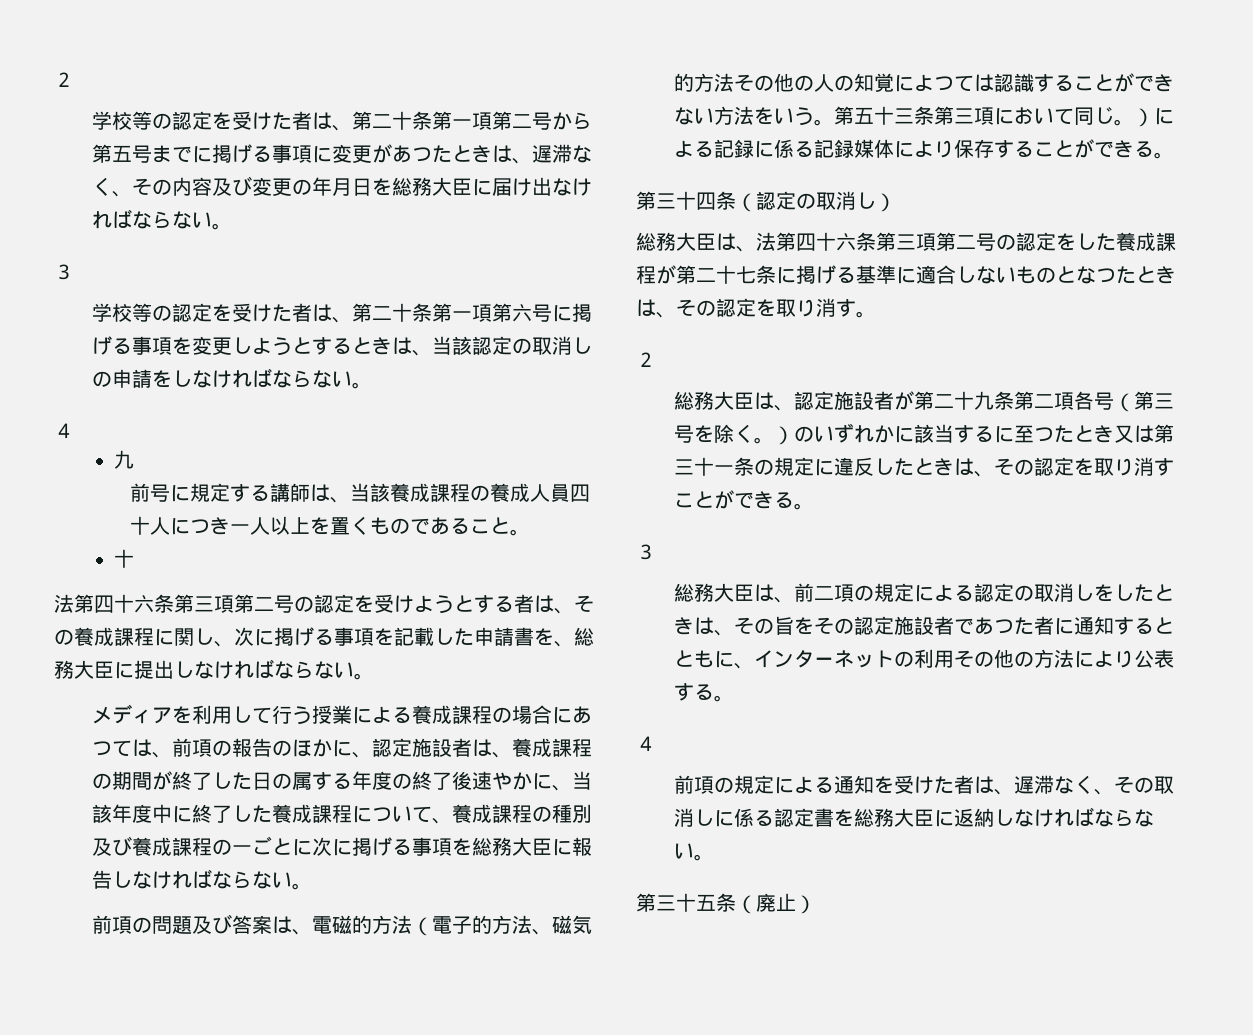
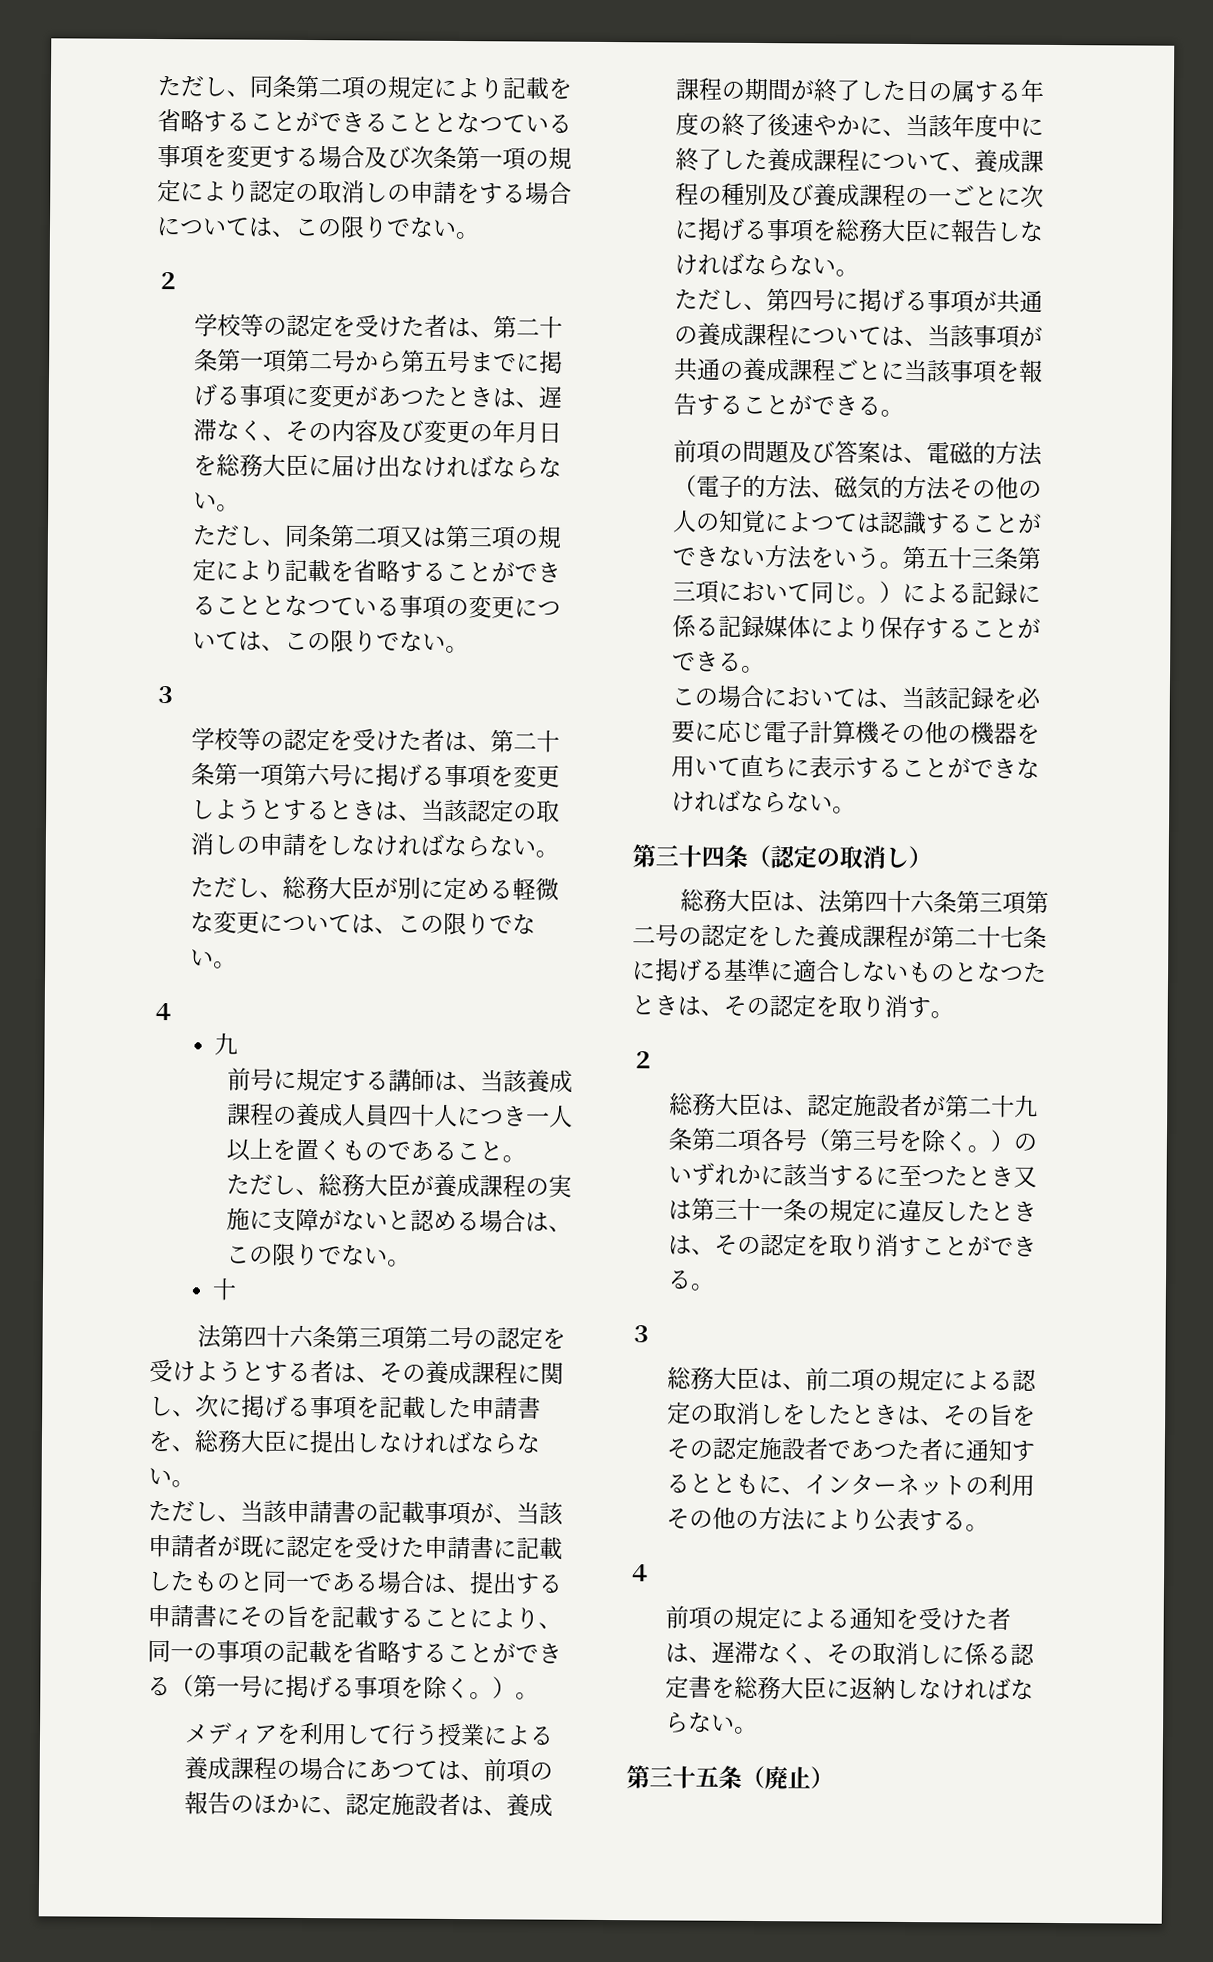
+ ただし、同条第二項の規定により記載を省略することができることとなつている事項を変更する場合及び次条第一項の規定により認定の取消しの申請をする場合については、この限りでない。
+ ただし、同条第二項又は第三項の規定により記載を省略することができることとなつている事項の変更については、この限りでない。
+ ただし、総務大臣が別に定める軽微な変更については、この限りでない。
+ ただし、総務大臣が養成課程の実施に支障がないと認める場合は、この限りでない。
+ ただし、当該申請書の記載事項が、当該申請者が既に認定を受けた申請書に記載したものと同一である場合は、提出する申請書にその旨を記載することにより、同一の事項の記載を省略することができる（第一号に掲げる事項を除く。）。
+ ただし、第四号に掲げる事項が共通の養成課程については、当該事項が共通の養成課程ごとに当該事項を報告することができる。
+ この場合においては、当該記録を必要に応じ電子計算機その他の機器を用いて直ちに表示することができなければならない。

